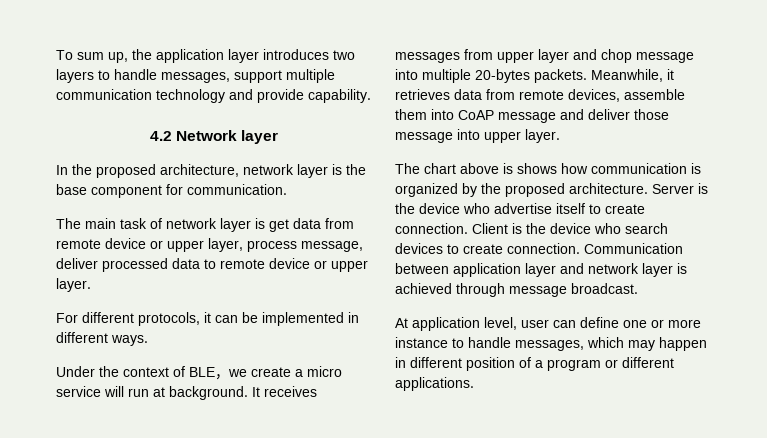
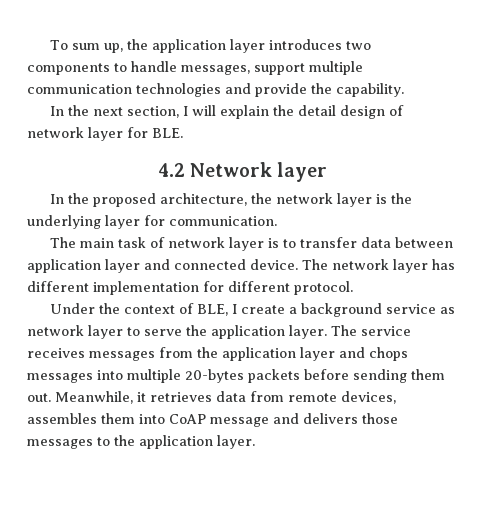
- To sum up, the application layer introduces two layers to handle messages, support multiple communication technology and provide capability.
+ To sum up, the application layer introduces two components to handle messages, support multiple communication technologies and provide the capability.
+ In the next section, I will explain the detail design of network layer for BLE.
- In the proposed architecture, network layer is the base component for communication.
+ In the proposed architecture, the network layer is the underlying layer for communication.
- The main task of network layer is get data from remote device or upper layer, process message, deliver processed data to remote device or upper layer.
- For different protocols, it can be implemented in different ways.
- Under the context of BLE，we create a micro service will run at background. It receives messages from upper layer and chop message into multiple 20-bytes packets.
+ The main task of network layer is to transfer data between application layer and connected device. The network layer has different implementation for different protocol.
+ Under the context of BLE, I create a background service as network layer to serve the application layer. The service receives messages from the application layer and chops messages into multiple 20-bytes packets before sending them out.
- Meanwhile, it retrieves data from remote devices, assemble them into CoAP message and deliver those message into upper layer.
- The chart above is shows how communication is organized by the proposed architecture. Server is the device who advertise itself to create connection. Client is the device who search devices to create connection. Communication between application layer and network layer is achieved through message broadcast.
- At application level, user can define one or more instance to handle messages, which may happen in different position of a program or different applications.
+ Meanwhile, it retrieves data from remote devices, assembles them into CoAP message and delivers those messages to the application layer.

